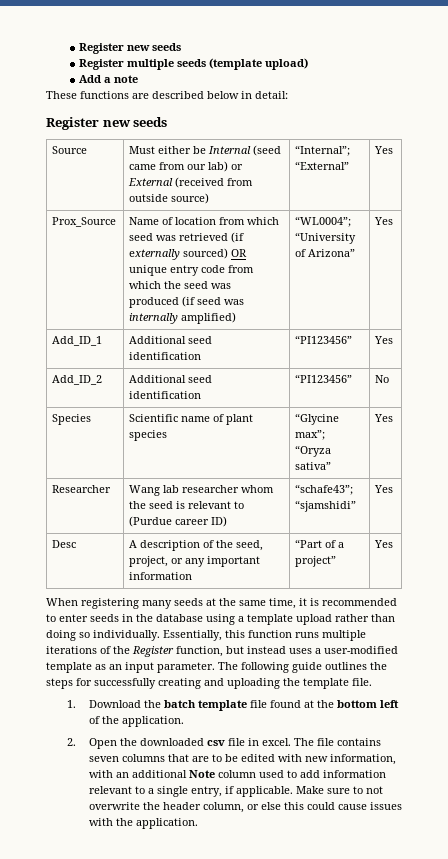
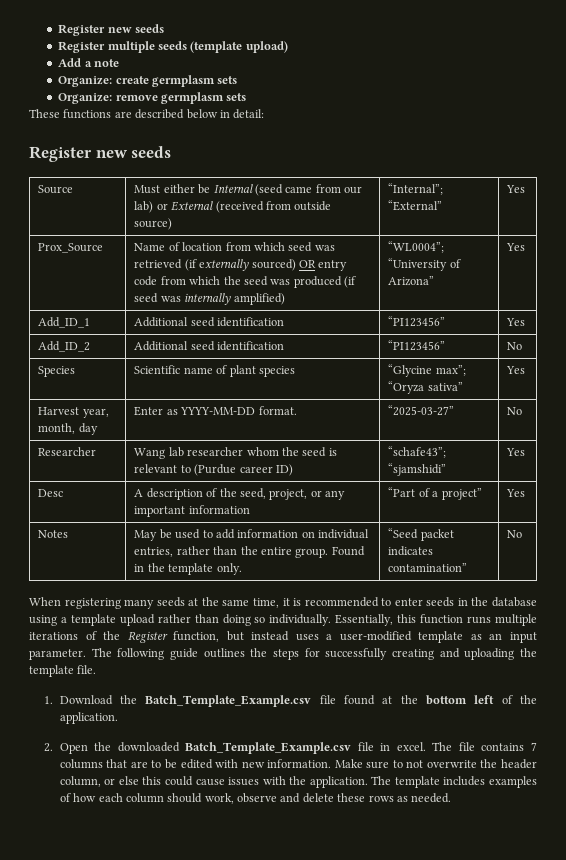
+ Organize: create germplasm sets
+ Organize: remove germplasm sets
- Prox_Source | Name of location from which seed was retrieved (if externally sourced) OR unique entry code from which the seed was produced (if seed was internally amplified) | “WL0004”; “University of Arizona” | Yes
+ Prox_Source | Name of location from which seed was retrieved (if externally sourced) OR entry code from which the seed was produced (if seed was internally amplified) | “WL0004”; “University of Arizona” | Yes
+ Harvest year, month, day | Enter as YYYY-MM-DD format. | “2025-03-27” | No
+ Notes | May be used to add information on individual entries, rather than the entire group. Found in the template only. | “Seed packet indicates contamination” | No
- 1. Download the batch template file found at the bottom left of the application.
+ 1. Download the Batch_Template_Example.csv file found at the bottom left of the application.
- 2. Open the downloaded csv file in excel.
+ 2. Open the downloaded Batch_Template_Example.csv file in excel.
- The file contains seven columns that are to be edited with new information, with an additional Note column used to add information relevant to a single entry, if applicable.
+ The file contains 7 columns that are to be edited with new information.
+ The template includes examples of how each column should work, observe and delete these rows as needed.

